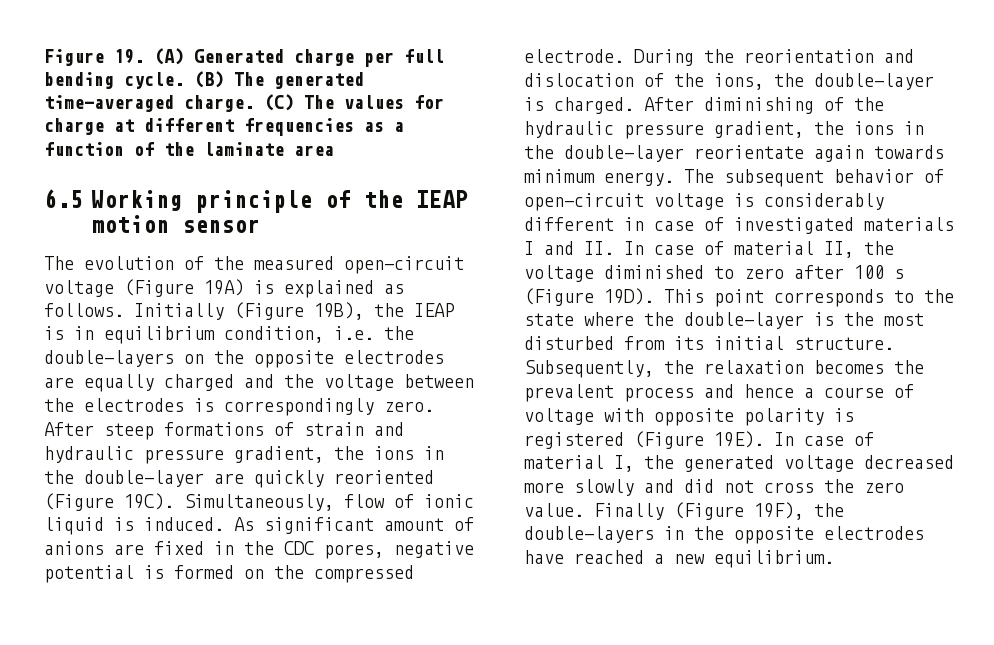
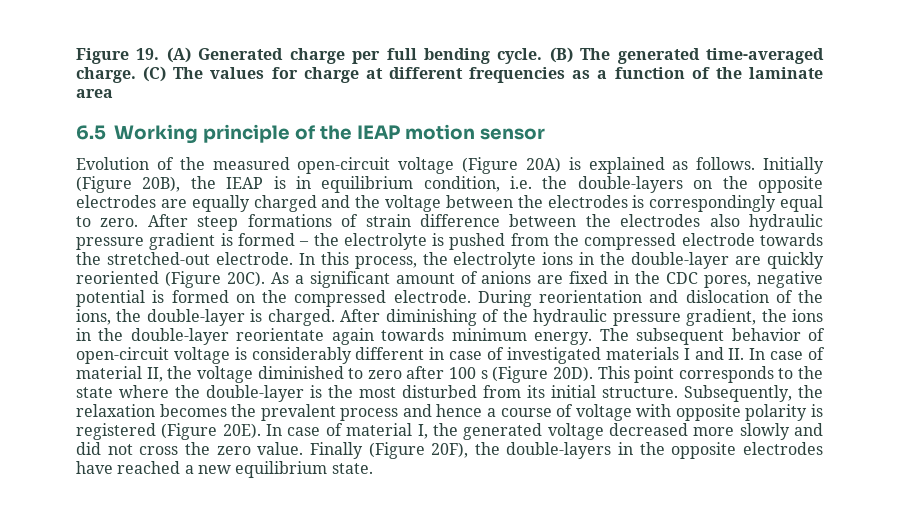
- The evolution of the measured open-circuit voltage (Figure 19A) is explained as follows.
+ Evolution of the measured open-circuit voltage (Figure 20A) is explained as follows.
- Initially (Figure 19B), the IEAP is in equilibrium condition, i.e. the double-layers on the opposite electrodes are equally charged and the voltage between the electrodes is correspondingly zero.
+ Initially (Figure 20B), the IEAP is in equilibrium condition, i.e. the double-layers on the opposite electrodes are equally charged and the voltage between the electrodes is correspondingly equal to zero.
- After steep formations of strain and hydraulic pressure gradient, the ions in the double-layer are quickly reoriented (Figure 19C). Simultaneously, flow of ionic liquid is induced. As significant amount of anions are fixed in the CDC pores, negative potential is formed on the compressed electrode.
+ After steep formations of strain difference between the electrodes also hydraulic pressure gradient is formed – the electrolyte is pushed from the compressed electrode towards the stretched-out electrode. In this process, the electrolyte ions in the double-layer are quickly reoriented (Figure 20C). As a significant amount of anions are fixed in the CDC pores, negative potential is formed on the compressed electrode.
- During the reorientation and dislocation of the ions, the double-layer is charged.
+ During reorientation and dislocation of the ions, the double-layer is charged.
- The subsequent behavior of open-circuit voltage is considerably different in case of investigated materials I and II. In case of material II, the voltage diminished to zero after 100 s (Figure 19D).
+ The subsequent behavior of open-circuit voltage is considerably different in case of investigated materials I and II. In case of material II, the voltage diminished to zero after 100 s (Figure 20D).
- Subsequently, the relaxation becomes the prevalent process and hence a course of voltage with opposite polarity is registered (Figure 19E).
+ Subsequently, the relaxation becomes the prevalent process and hence a course of voltage with opposite polarity is registered (Figure 20E).
- Finally (Figure 19F), the double-layers in the opposite electrodes have reached a new equilibrium.
+ Finally (Figure 20F), the double-layers in the opposite electrodes have reached a new equilibrium state.

